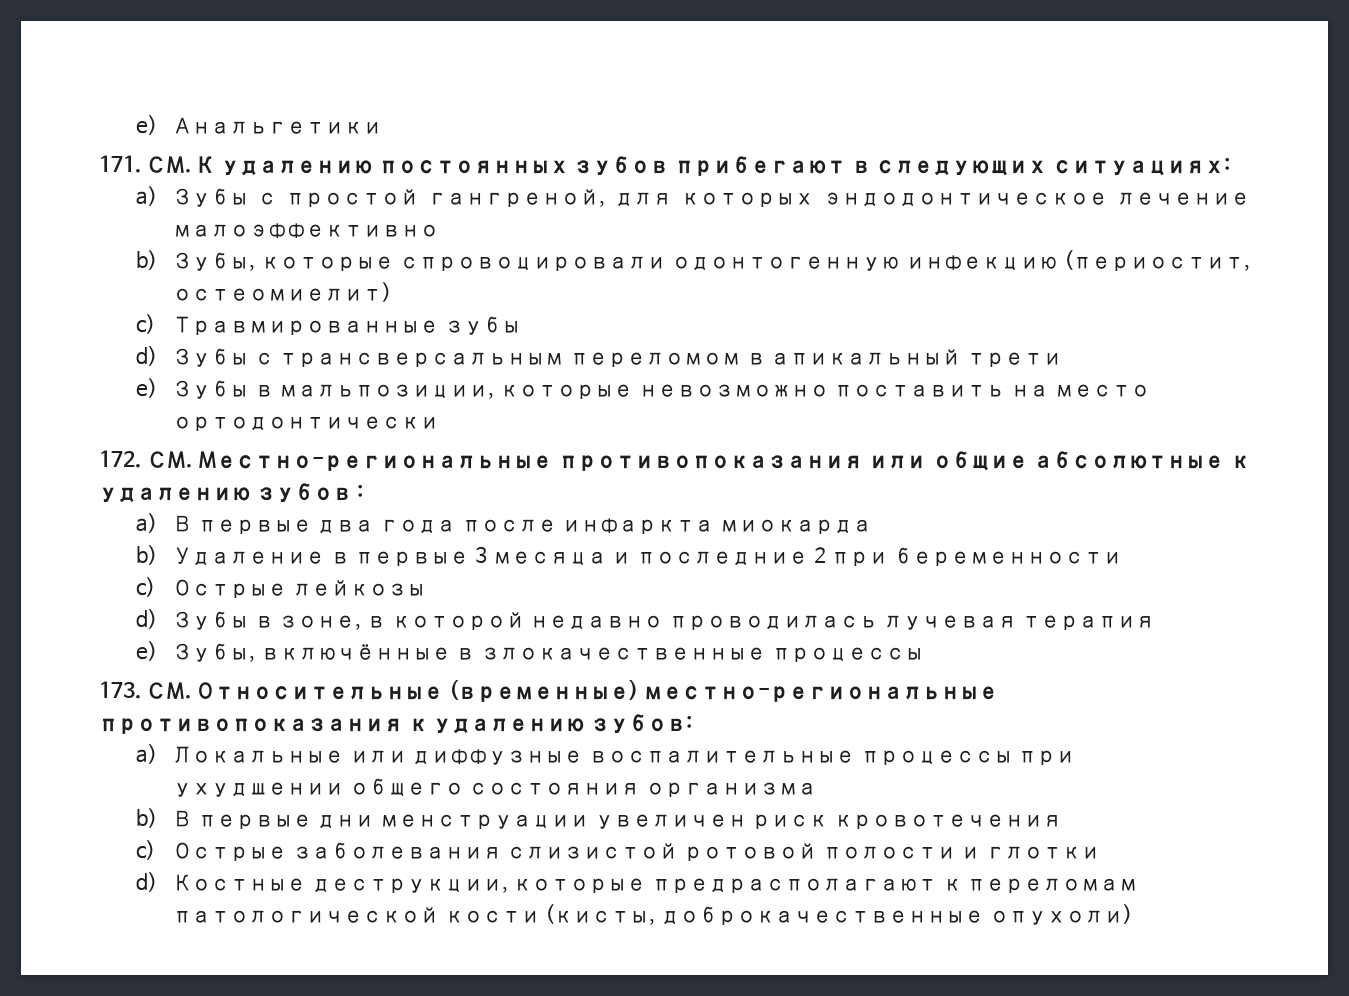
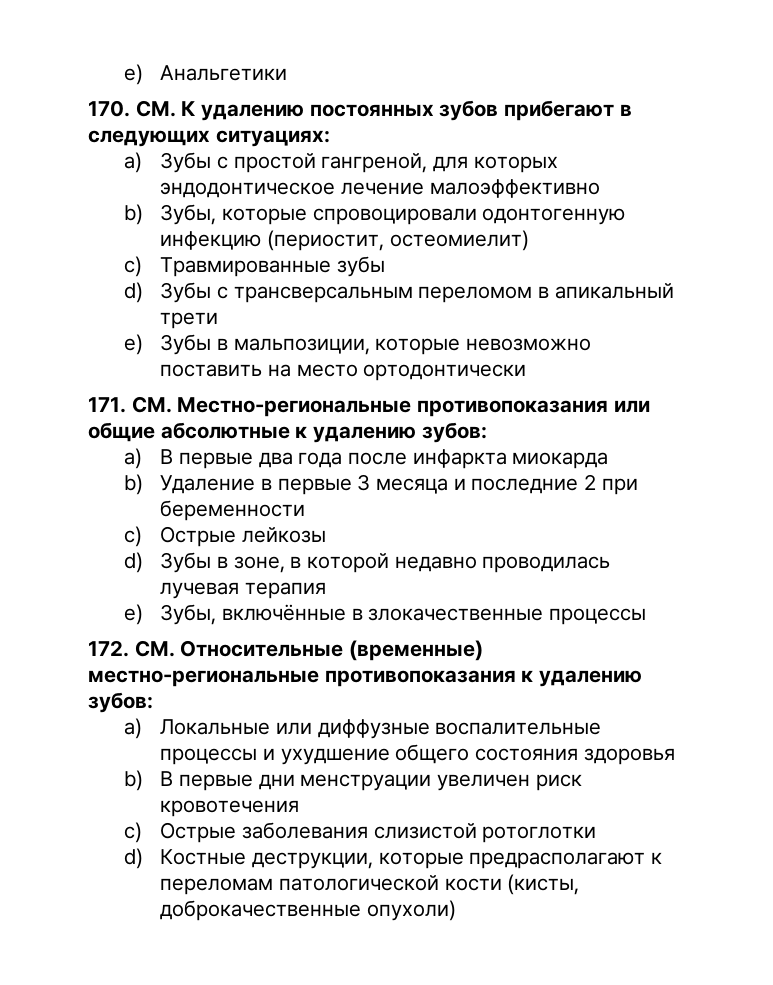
- 171. СМ. К удалению постоянных зубов прибегают в следующих ситуациях:
+ 170. СМ. К удалению постоянных зубов прибегают в следующих ситуациях:
- 172. СМ. Местно-региональные противопоказания или общие абсолютные к удалению зубов :
+ 171. СМ. Местно-региональные противопоказания или общие абсолютные к удалению зубов:
- 173. СМ. Относительные (временные) местно-региональные противопоказания к удалению зубов:
+ 172. СМ. Относительные (временные) местно-региональные противопоказания к удалению зубов:
- a) Локальные или диффузные воспалительные процессы при ухудшении общего состояния организма
+ a) Локальные или диффузные воспалительные процессы и ухудшение общего состояния здоровья
- c) Острые заболевания слизистой ротовой полости и глотки
+ c) Острые заболевания слизистой ротоглотки

